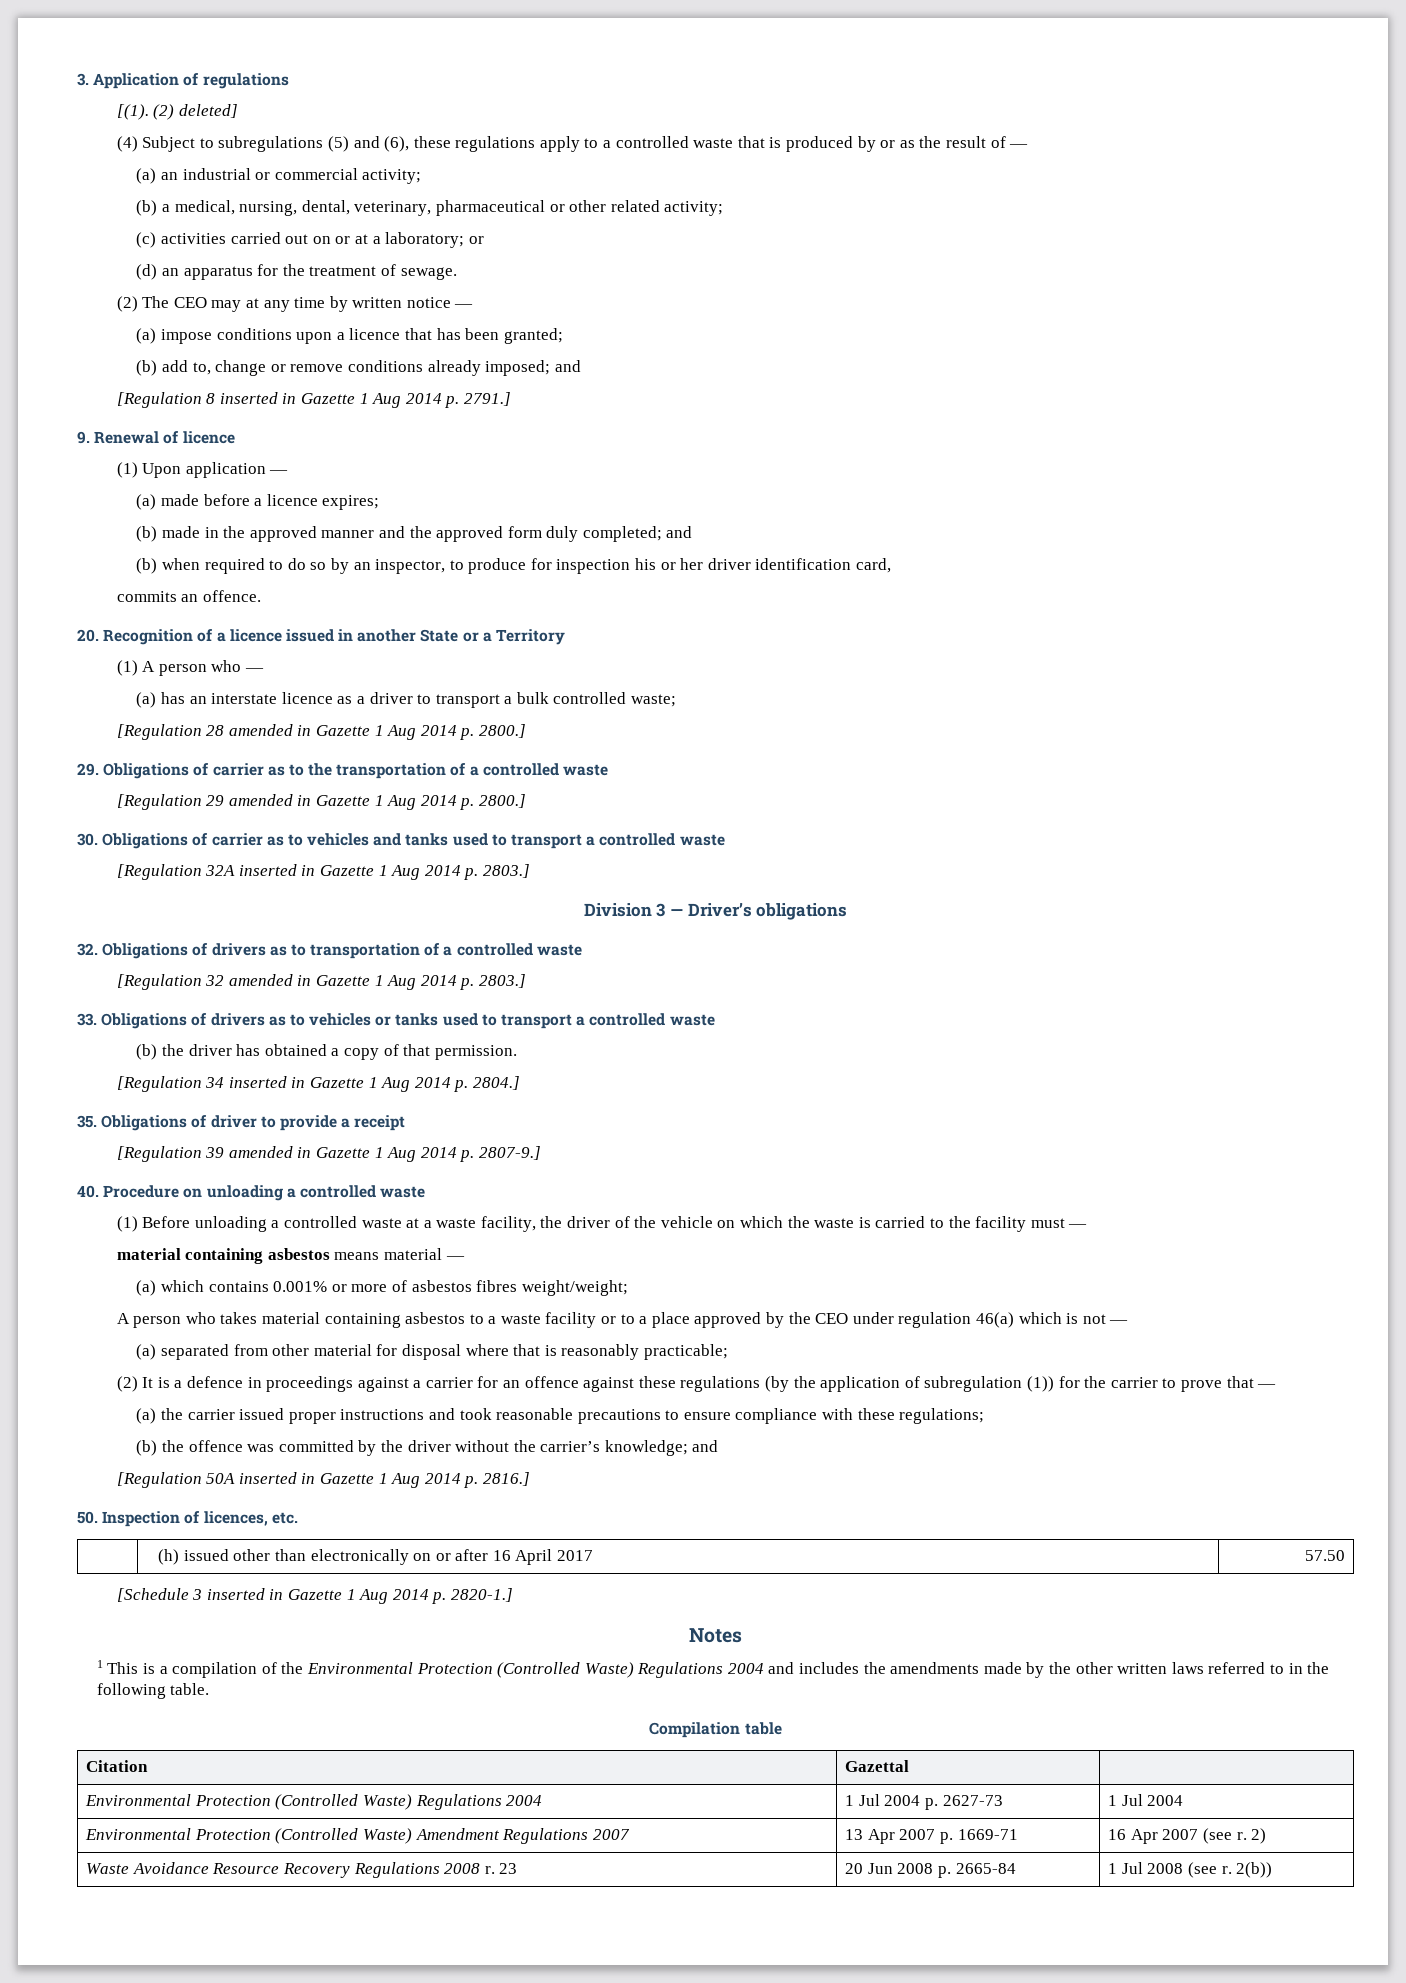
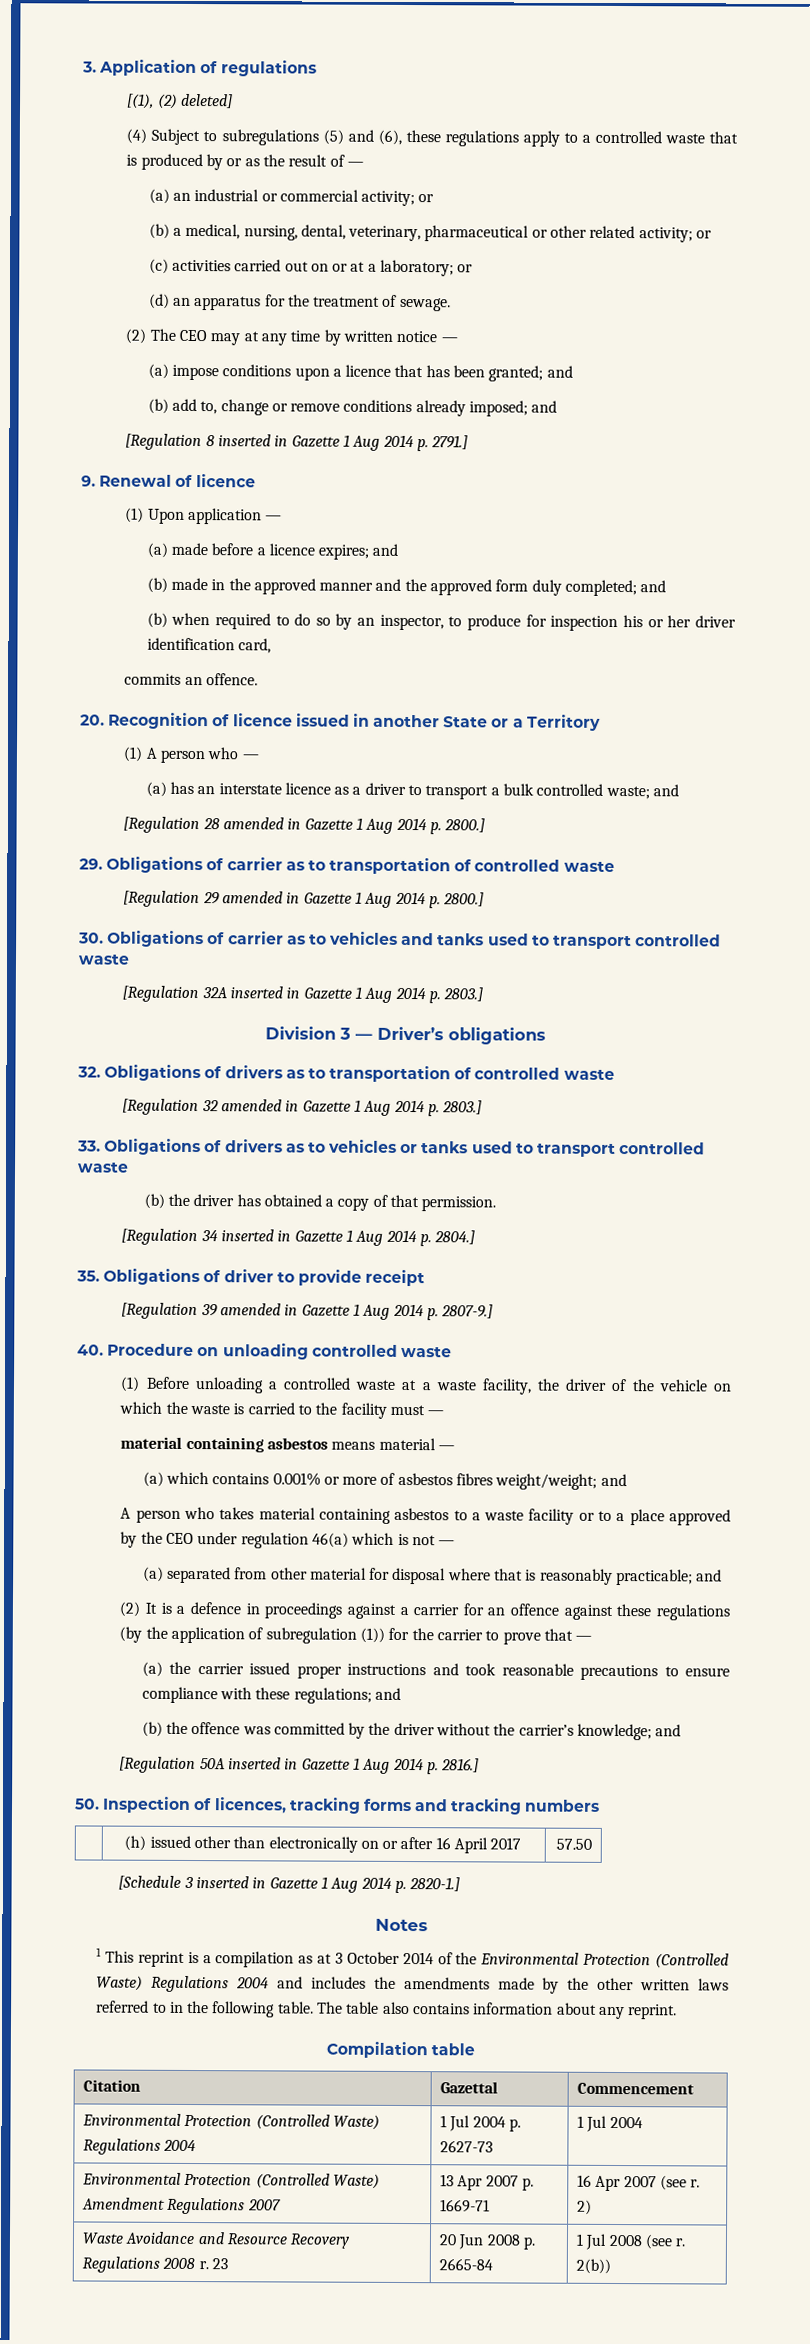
- [(1). (2) deleted]
+ [(1), (2) deleted]
- (a) an industrial or commercial activity;
+ (a) an industrial or commercial activity; or
- (b) a medical, nursing, dental, veterinary, pharmaceutical or other related activity;
+ (b) a medical, nursing, dental, veterinary, pharmaceutical or other related activity; or
- (a) impose conditions upon a licence that has been granted;
+ (a) impose conditions upon a licence that has been granted; and
- (a) made before a licence expires;
+ (a) made before a licence expires; and
- 20. Recognition of a licence issued in another State or a Territory
+ 20. Recognition of licence issued in another State or a Territory
- (a) has an interstate licence as a driver to transport a bulk controlled waste;
+ (a) has an interstate licence as a driver to transport a bulk controlled waste; and
- 29. Obligations of carrier as to the transportation of a controlled waste
+ 29. Obligations of carrier as to transportation of controlled waste
- 30. Obligations of carrier as to vehicles and tanks used to transport a controlled waste
+ 30. Obligations of carrier as to vehicles and tanks used to transport controlled waste
- 32. Obligations of drivers as to transportation of a controlled waste
+ 32. Obligations of drivers as to transportation of controlled waste
- 33. Obligations of drivers as to vehicles or tanks used to transport a controlled waste
+ 33. Obligations of drivers as to vehicles or tanks used to transport controlled waste
- 35. Obligations of driver to provide a receipt
+ 35. Obligations of driver to provide receipt
- 40. Procedure on unloading a controlled waste
+ 40. Procedure on unloading controlled waste
- (a) which contains 0.001% or more of asbestos fibres weight/weight;
+ (a) which contains 0.001% or more of asbestos fibres weight/weight; and
- (a) separated from other material for disposal where that is reasonably practicable;
+ (a) separated from other material for disposal where that is reasonably practicable; and
- (a) the carrier issued proper instructions and took reasonable precautions to ensure compliance with these regulations;
+ (a) the carrier issued proper instructions and took reasonable precautions to ensure compliance with these regulations; and
- 50. Inspection of licences, etc.
+ 50. Inspection of licences, tracking forms and tracking numbers
- 1 This is a compilation of the Environmental Protection (Controlled Waste) Regulations 2004 and includes the amendments made by the other written laws referred to in the following table.
+ 1 This reprint is a compilation as at 3 October 2014 of the Environmental Protection (Controlled Waste) Regulations 2004 and includes the amendments made by the other written laws referred to in the following table. The table also contains information about any reprint.
- Citation | Gazettal |
+ Citation | Gazettal | Commencement
- Waste Avoidance Resource Recovery Regulations 2008 r. 23 | 20 Jun 2008 p. 2665-84 | 1 Jul 2008 (see r. 2(b))
+ Waste Avoidance and Resource Recovery Regulations 2008 r. 23 | 20 Jun 2008 p. 2665-84 | 1 Jul 2008 (see r. 2(b))

